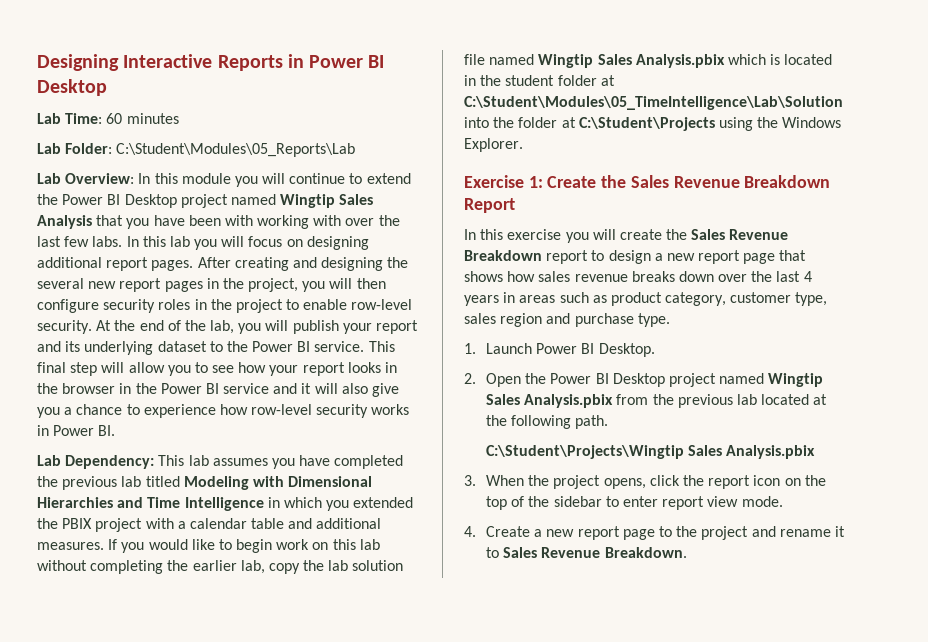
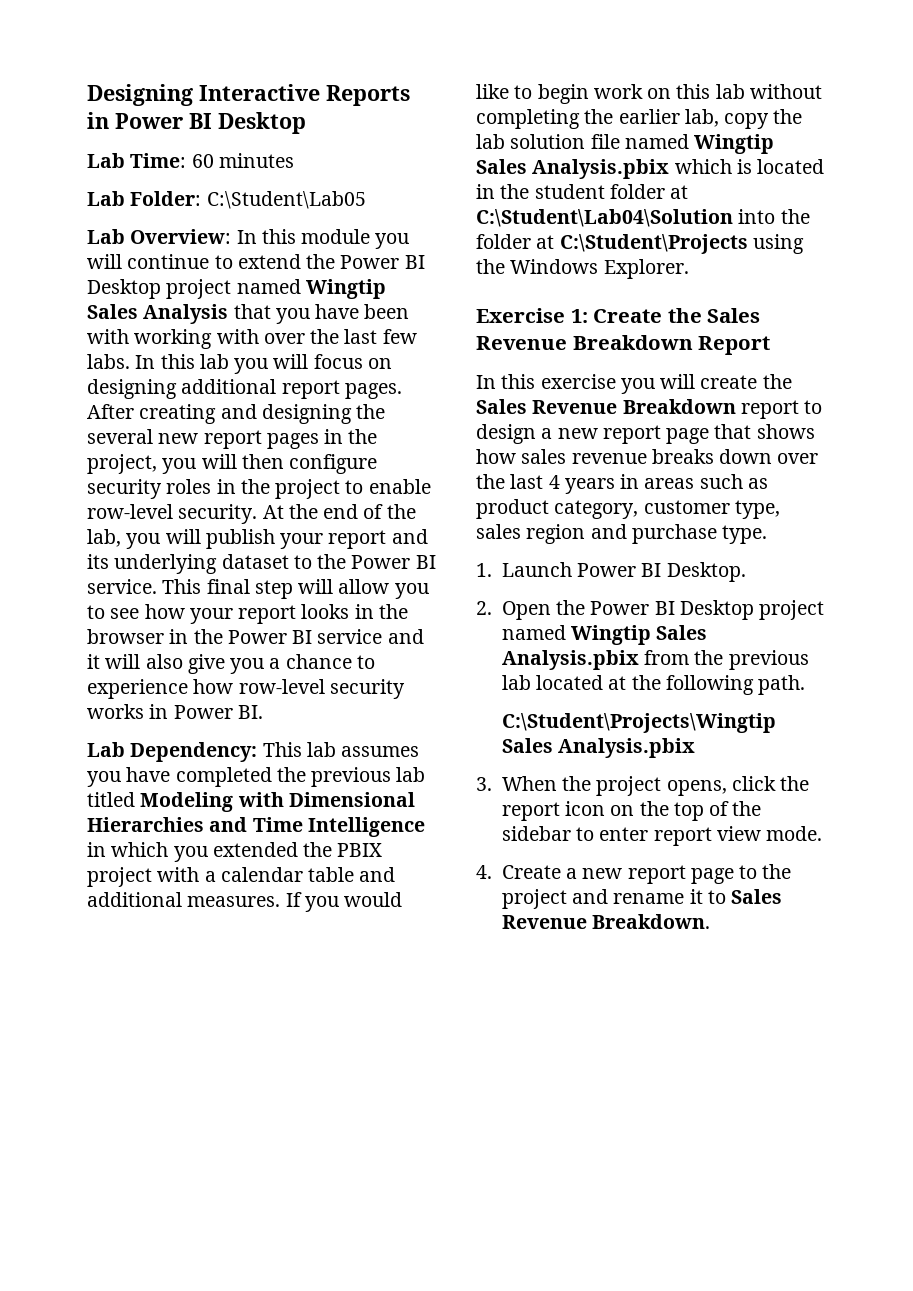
- Lab Folder: C:\Student\Modules\05_Reports\Lab
+ Lab Folder: C:\Student\Lab05
- If you would like to begin work on this lab without completing the earlier lab, copy the lab solution file named Wingtip Sales Analysis.pbix which is located in the student folder at C:\Student\Modules\05_TimeIntelligence\Lab\Solution into the folder at C:\Student\Projects using the Windows Explorer.
+ If you would like to begin work on this lab without completing the earlier lab, copy the lab solution file named Wingtip Sales Analysis.pbix which is located in the student folder at C:\Student\Lab04\Solution into the folder at C:\Student\Projects using the Windows Explorer.

